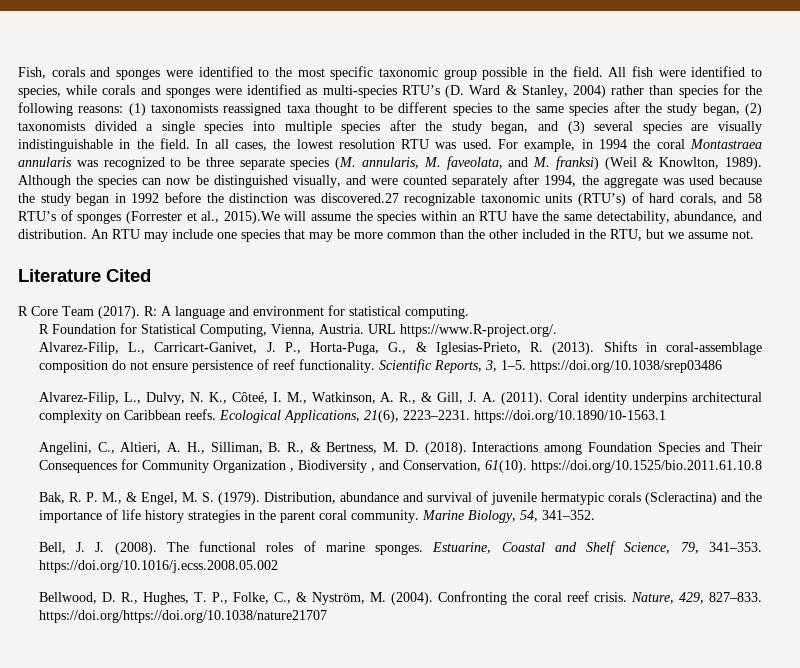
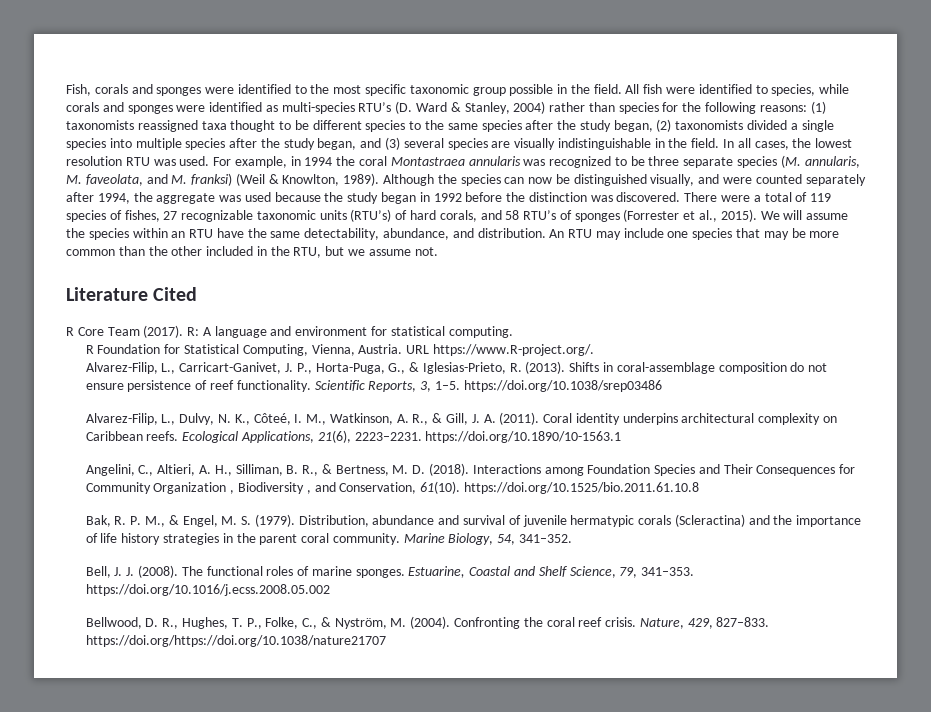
- Although the species can now be distinguished visually, and were counted separately after 1994, the aggregate was used because the study began in 1992 before the distinction was discovered.27 recognizable taxonomic units (RTU’s) of hard corals, and 58 RTU’s of sponges (Forrester et al., 2015).We will assume the species within an RTU have the same detectability, abundance, and distribution.
+ Although the species can now be distinguished visually, and were counted separately after 1994, the aggregate was used because the study began in 1992 before the distinction was discovered. There were a total of 119 species of fishes, 27 recognizable taxonomic units (RTU’s) of hard corals, and 58 RTU’s of sponges (Forrester et al., 2015). We will assume the species within an RTU have the same detectability, abundance, and distribution.

